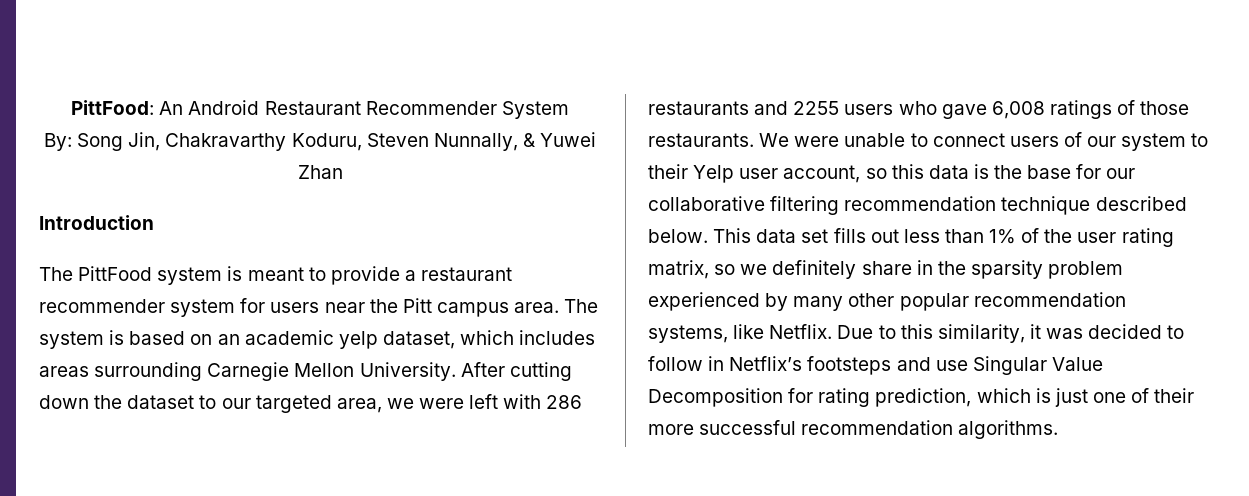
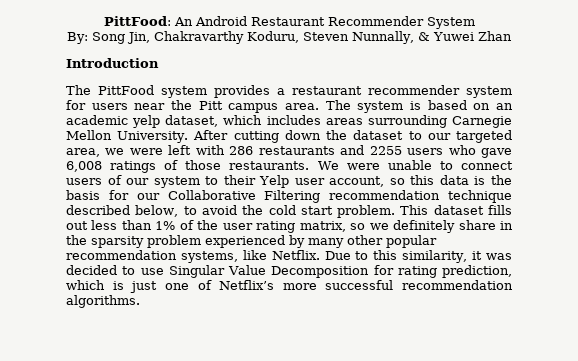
- The PittFood system is meant to provide a restaurant recommender system for users near the Pitt campus area.
+ The PittFood system provides a restaurant recommender system for users near the Pitt campus area.
- We were unable to connect users of our system to their Yelp user account, so this data is the base for our collaborative filtering recommendation technique described below. This data set fills out less than 1% of the user rating matrix, so we definitely share in the sparsity problem experienced by many other popular recommendation systems, like Netflix.
+ We were unable to connect users of our system to their Yelp user account, so this data is the basis for our Collaborative Filtering recommendation technique described below, to avoid the cold start problem. This dataset fills out less than 1% of the user rating matrix, so we definitely share in the sparsity problem experienced by many other popular recommendation systems, like Netflix.
- Due to this similarity, it was decided to follow in Netflix’s footsteps and use Singular Value Decomposition for rating prediction, which is just one of their more successful recommendation algorithms.
+ Due to this similarity, it was decided to use Singular Value Decomposition for rating prediction, which is just one of Netflix’s more successful recommendation algorithms.

